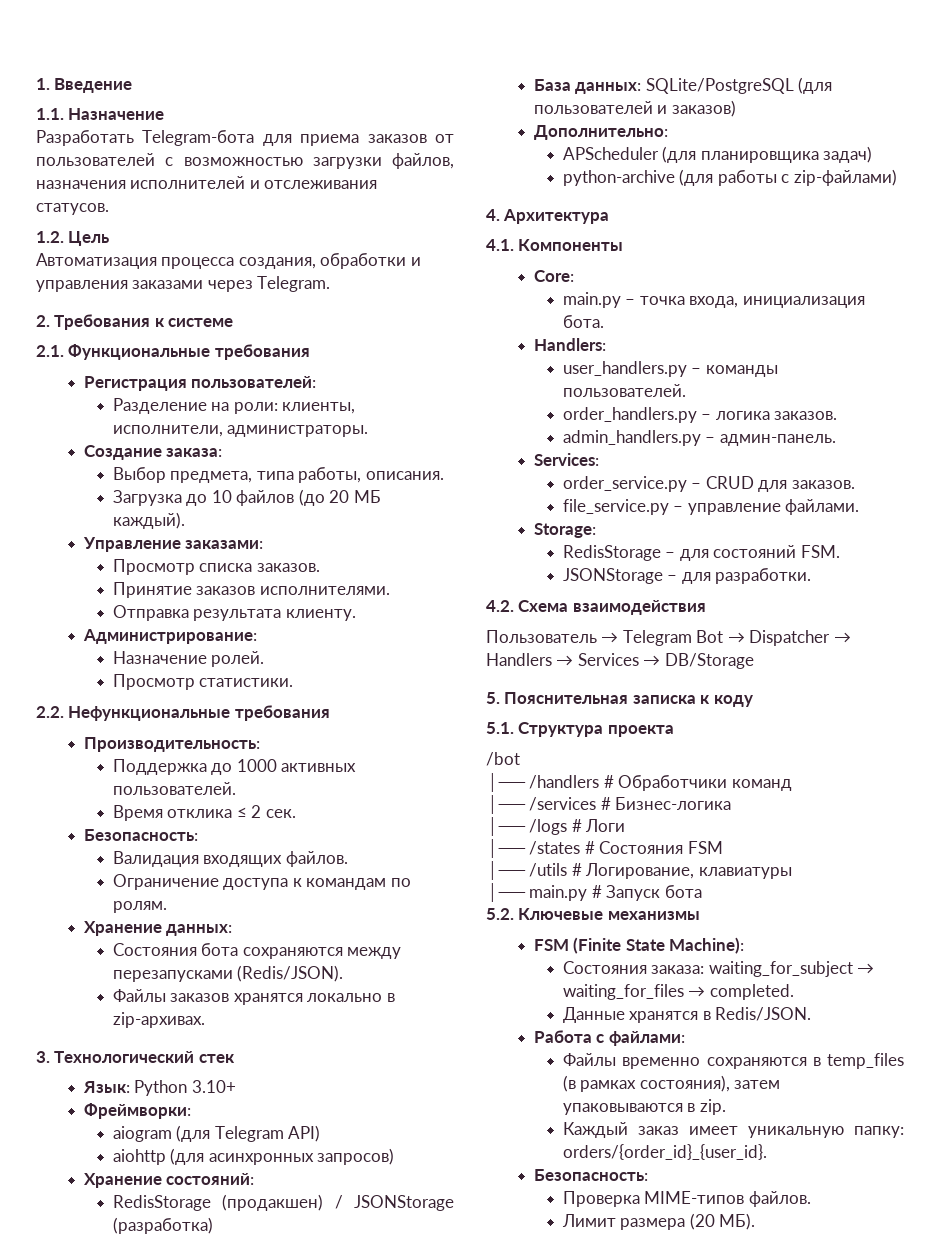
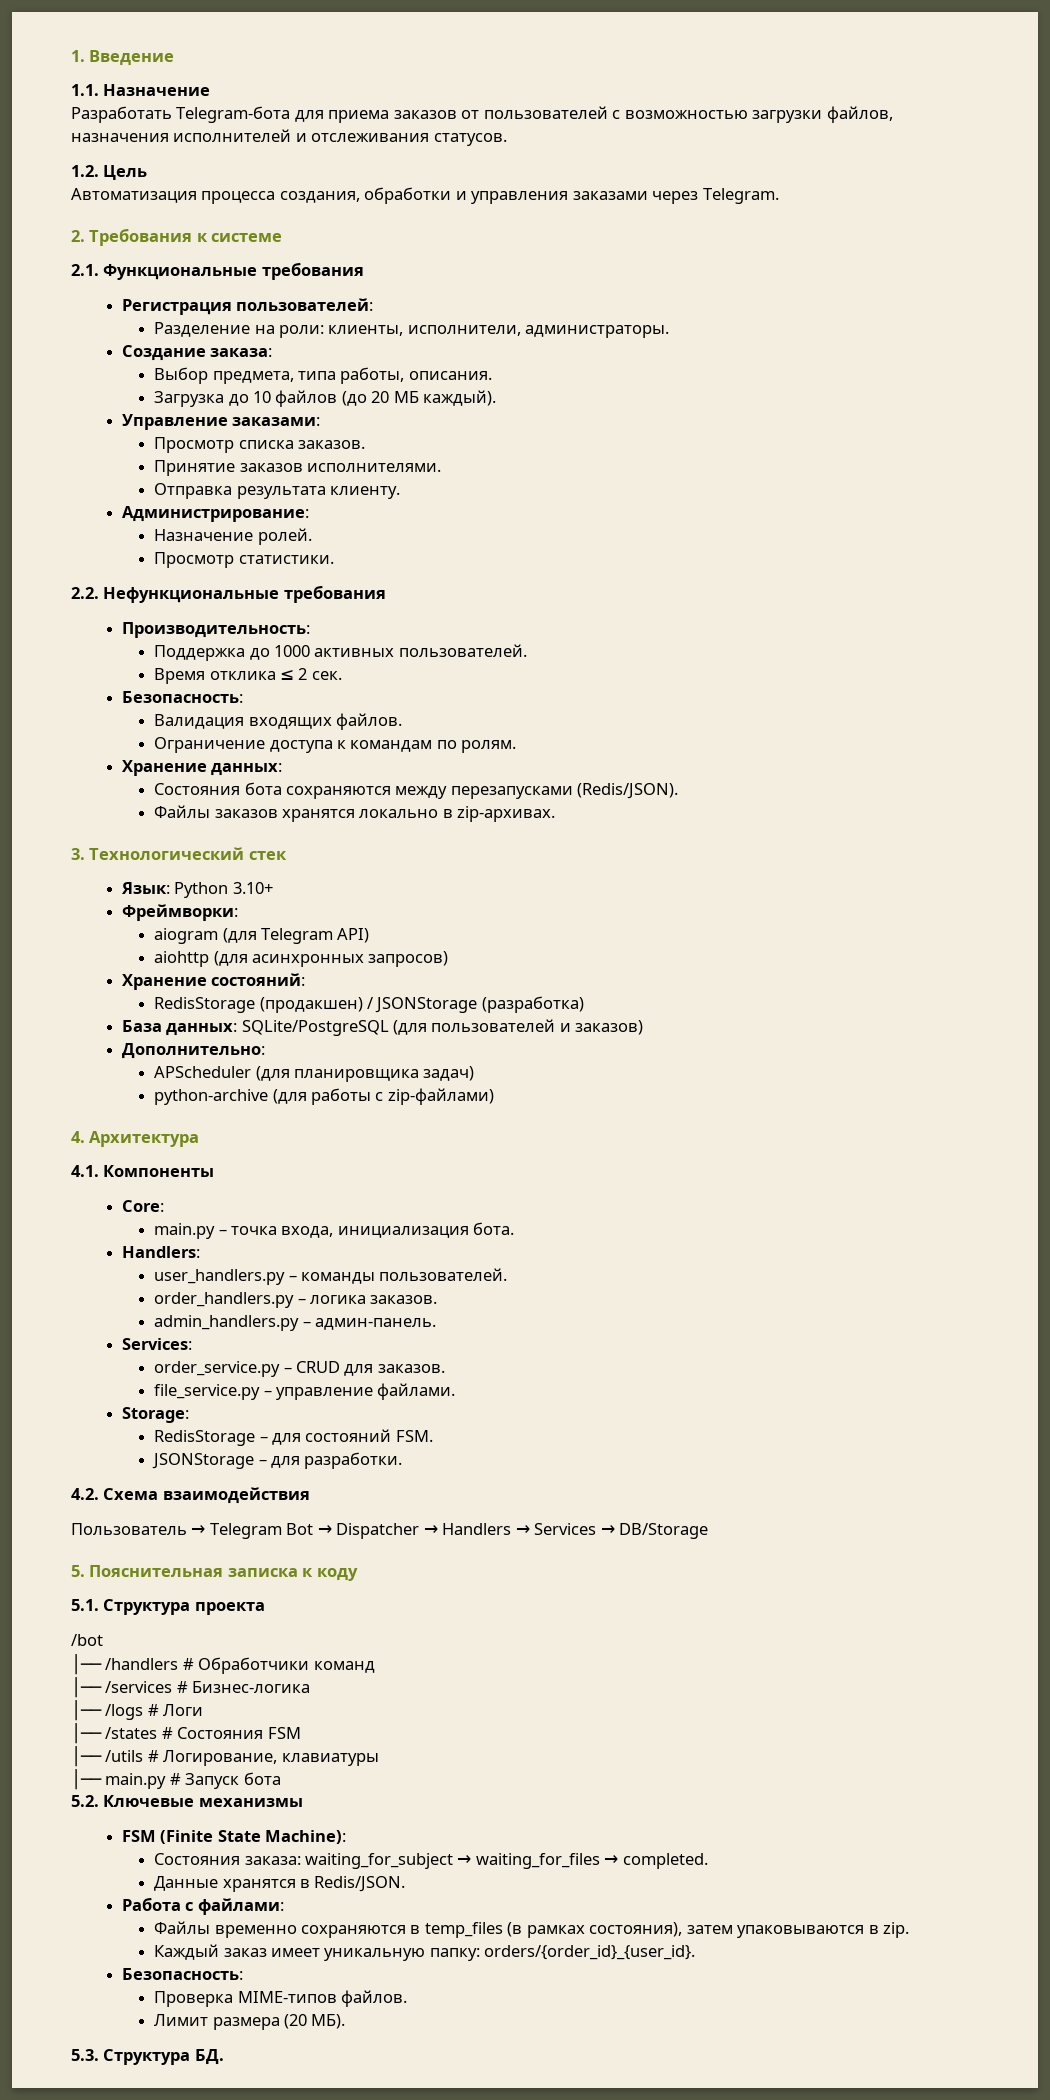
+ 5.3. Структура БД.

